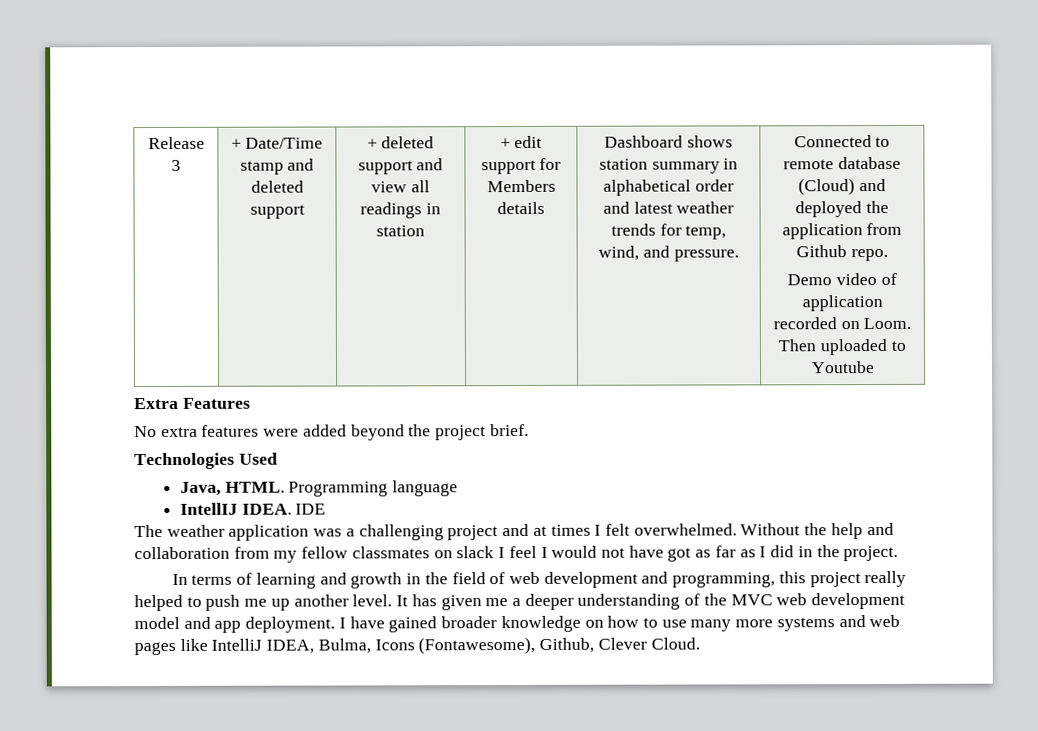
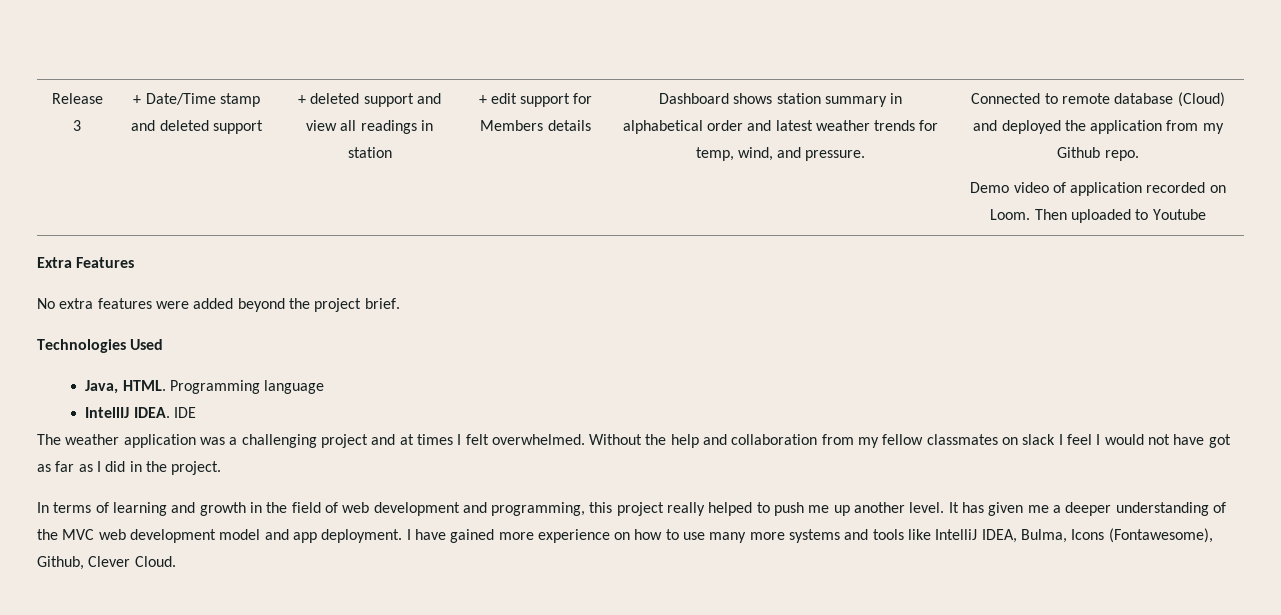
- Connected to remote database (Cloud) and deployed the application from Github repo.
+ Connected to remote database (Cloud) and deployed the application from my Github repo.
- I have gained broader knowledge on how to use many more systems and web pages like IntelliJ IDEA, Bulma, Icons (Fontawesome), Github, Clever Cloud.
+ I have gained more experience on how to use many more systems and tools like IntelliJ IDEA, Bulma, Icons (Fontawesome), Github, Clever Cloud.

